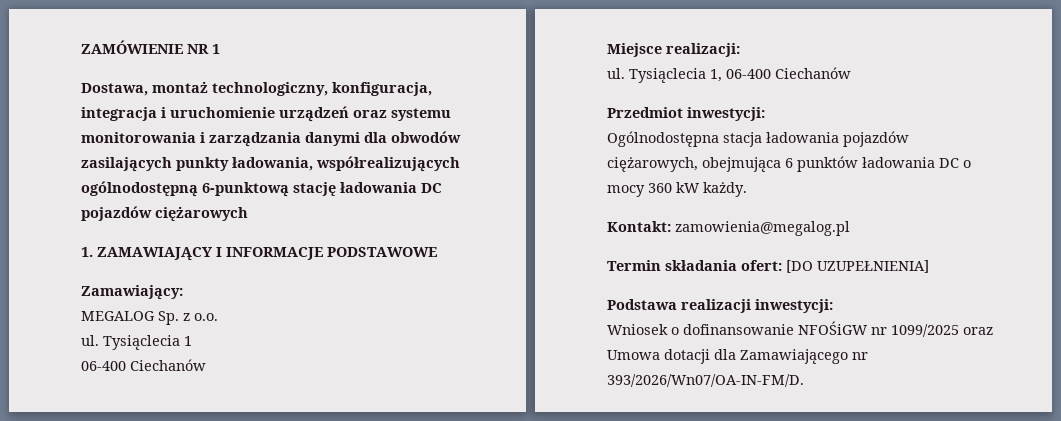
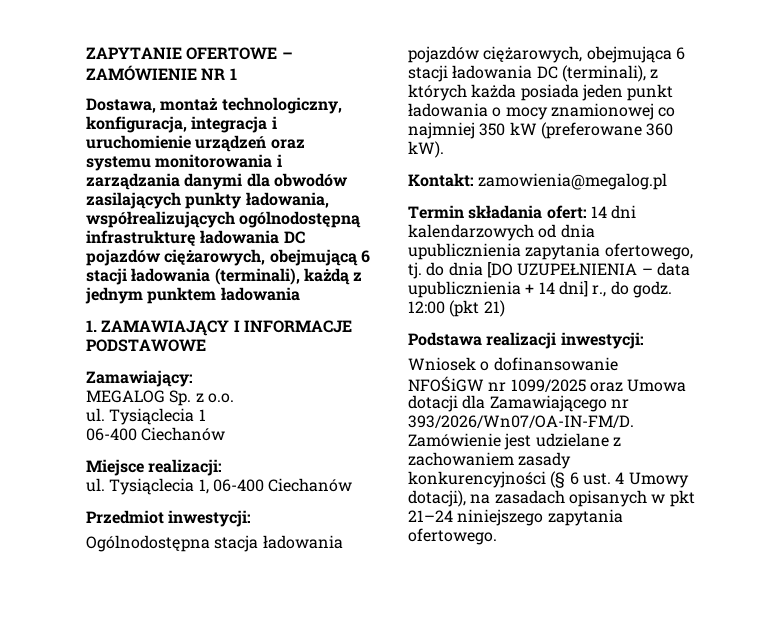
- ZAMÓWIENIE NR 1
+ ZAPYTANIE OFERTOWE – ZAMÓWIENIE NR 1
- Dostawa, montaż technologiczny, konfiguracja, integracja i uruchomienie urządzeń oraz systemu monitorowania i zarządzania danymi dla obwodów zasilających punkty ładowania, współrealizujących ogólnodostępną 6-punktową stację ładowania DC pojazdów ciężarowych
+ Dostawa, montaż technologiczny, konfiguracja, integracja i uruchomienie urządzeń oraz systemu monitorowania i zarządzania danymi dla obwodów zasilających punkty ładowania, współrealizujących ogólnodostępną infrastrukturę ładowania DC pojazdów ciężarowych, obejmującą 6 stacji ładowania (terminali), każdą z jednym punktem ładowania
- Ogólnodostępna stacja ładowania pojazdów ciężarowych, obejmująca 6 punktów ładowania DC o mocy 360 kW każdy.
+ Ogólnodostępna stacja ładowania pojazdów ciężarowych, obejmująca 6 stacji ładowania DC (terminali), z których każda posiada jeden punkt ładowania o mocy znamionowej co najmniej 350 kW (preferowane 360 kW).
- Termin składania ofert: [DO UZUPEŁNIENIA]
+ Termin składania ofert: 14 dni kalendarzowych od dnia upublicznienia zapytania ofertowego, tj. do dnia [DO UZUPEŁNIENIA – data upublicznienia + 14 dni] r., do godz. 12:00 (pkt 21)
+ Zamówienie jest udzielane z zachowaniem zasady konkurencyjności (§ 6 ust. 4 Umowy dotacji), na zasadach opisanych w pkt 21–24 niniejszego zapytania ofertowego.

